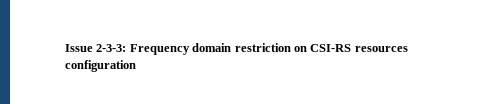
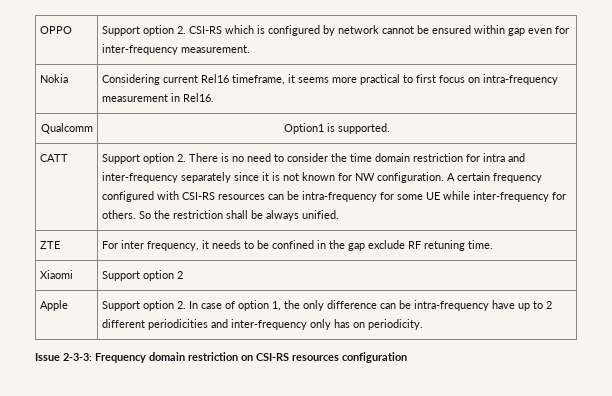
+ OPPO | Support option 2. CSI-RS which is configured by network cannot be ensured within gap even for inter-frequency measurement.
+ Nokia | Considering current Rel16 timeframe, it seems more practical to first focus on intra-frequency measurement in Rel16.
+ Qualcomm | Option1 is supported.
+ CATT | Support option 2. There is no need to consider the time domain restriction for intra and inter-frequency separately since it is not known for NW configuration. A certain frequency configured with CSI-RS resources can be intra-frequency for some UE while inter-frequency for others. So the restriction shall be always unified.
+ ZTE | For inter frequency, it needs to be confined in the gap exclude RF retuning time.
+ Xiaomi | Support option 2
+ Apple | Support option 2. In case of option 1, the only difference can be intra-frequency have up to 2 different periodicities and inter-frequency only has on periodicity.

